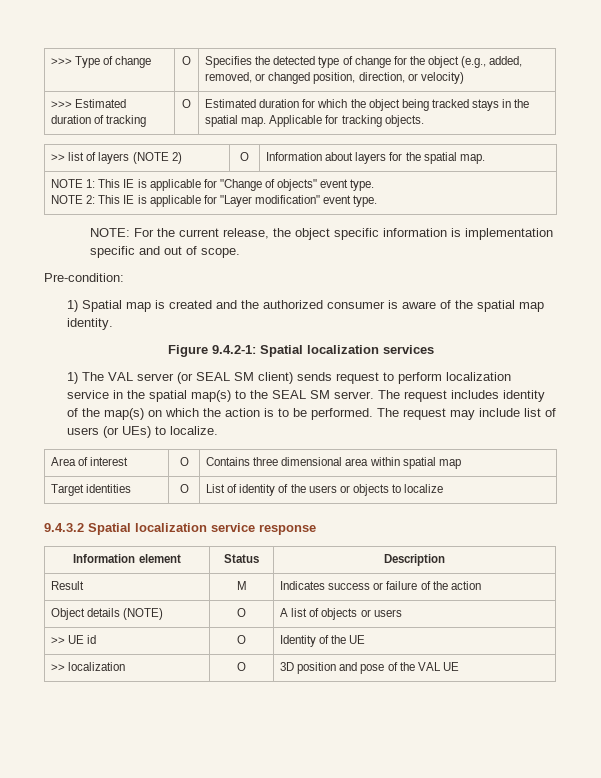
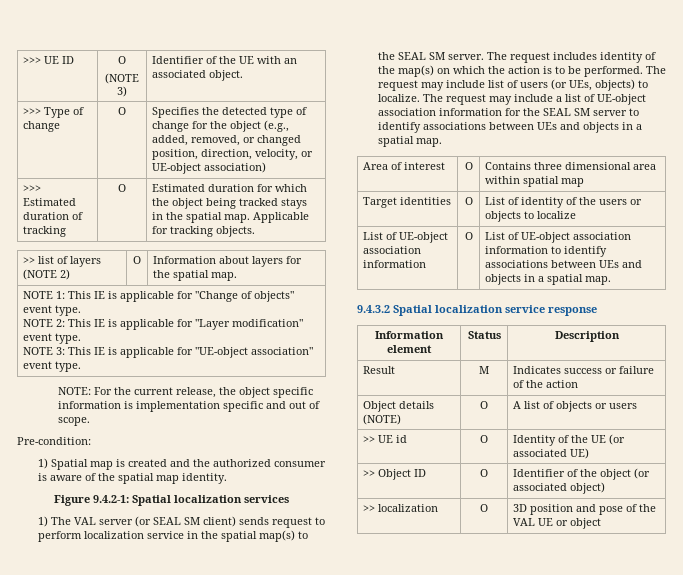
- >>> Type of change | O | Specifies the detected type of change for the object (e.g., added, removed, or changed position, direction, or velocity)
+ >>> UE ID | O
+ (NOTE 3) | Identifier of the UE with an associated object.
+ >>> Type of change | O | Specifies the detected type of change for the object (e.g., added, removed, or changed position, direction, velocity, or UE-object association)
  NOTE 1: This IE is applicable for "Change of objects" event type.
  NOTE 2: This IE is applicable for "Layer modification" event type.
+ NOTE 3: This IE is applicable for "UE-object association" event type.
- The request may include list of users (or UEs) to localize.
+ The request may include list of users (or UEs, objects) to localize. The request may include a list of UE-object association information for the SEAL SM server to identify associations between UEs and objects in a spatial map.
+ List of UE-object association information | O | List of UE-object association information to identify associations between UEs and objects in a spatial map.
- >> UE id | O | Identity of the UE
+ >> UE id | O | Identity of the UE (or associated UE)
+ >> Object ID | O | Identifier of the object (or associated object)
- >> localization | O | 3D position and pose of the VAL UE
+ >> localization | O | 3D position and pose of the VAL UE or object

